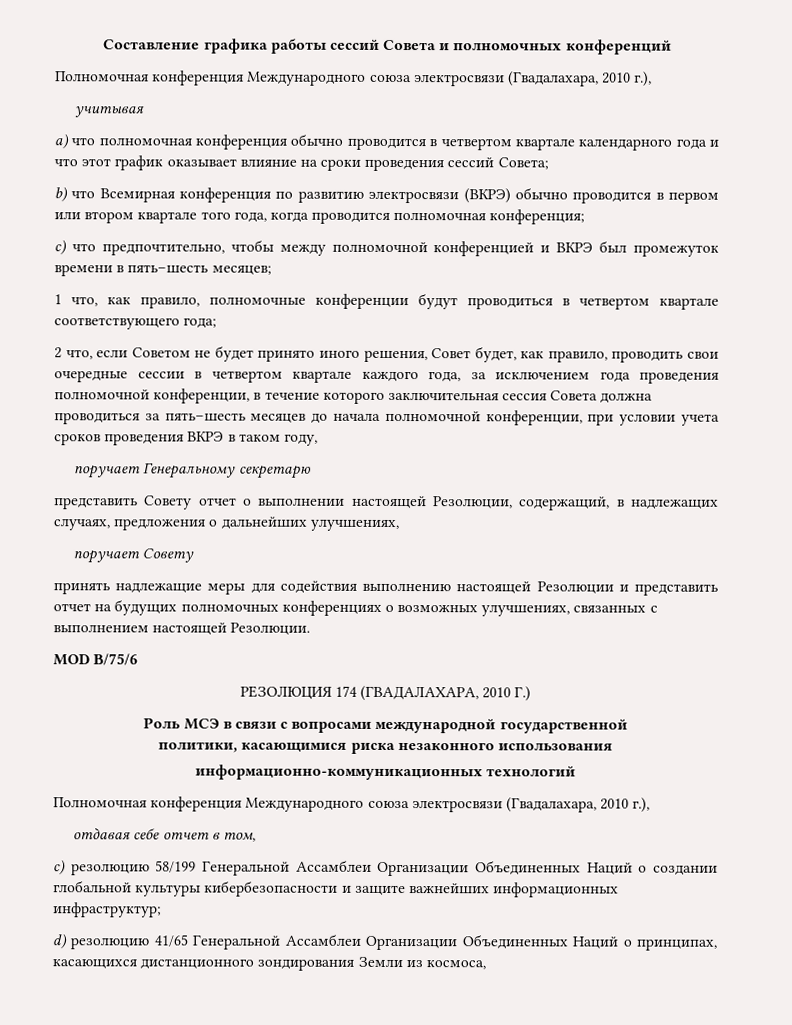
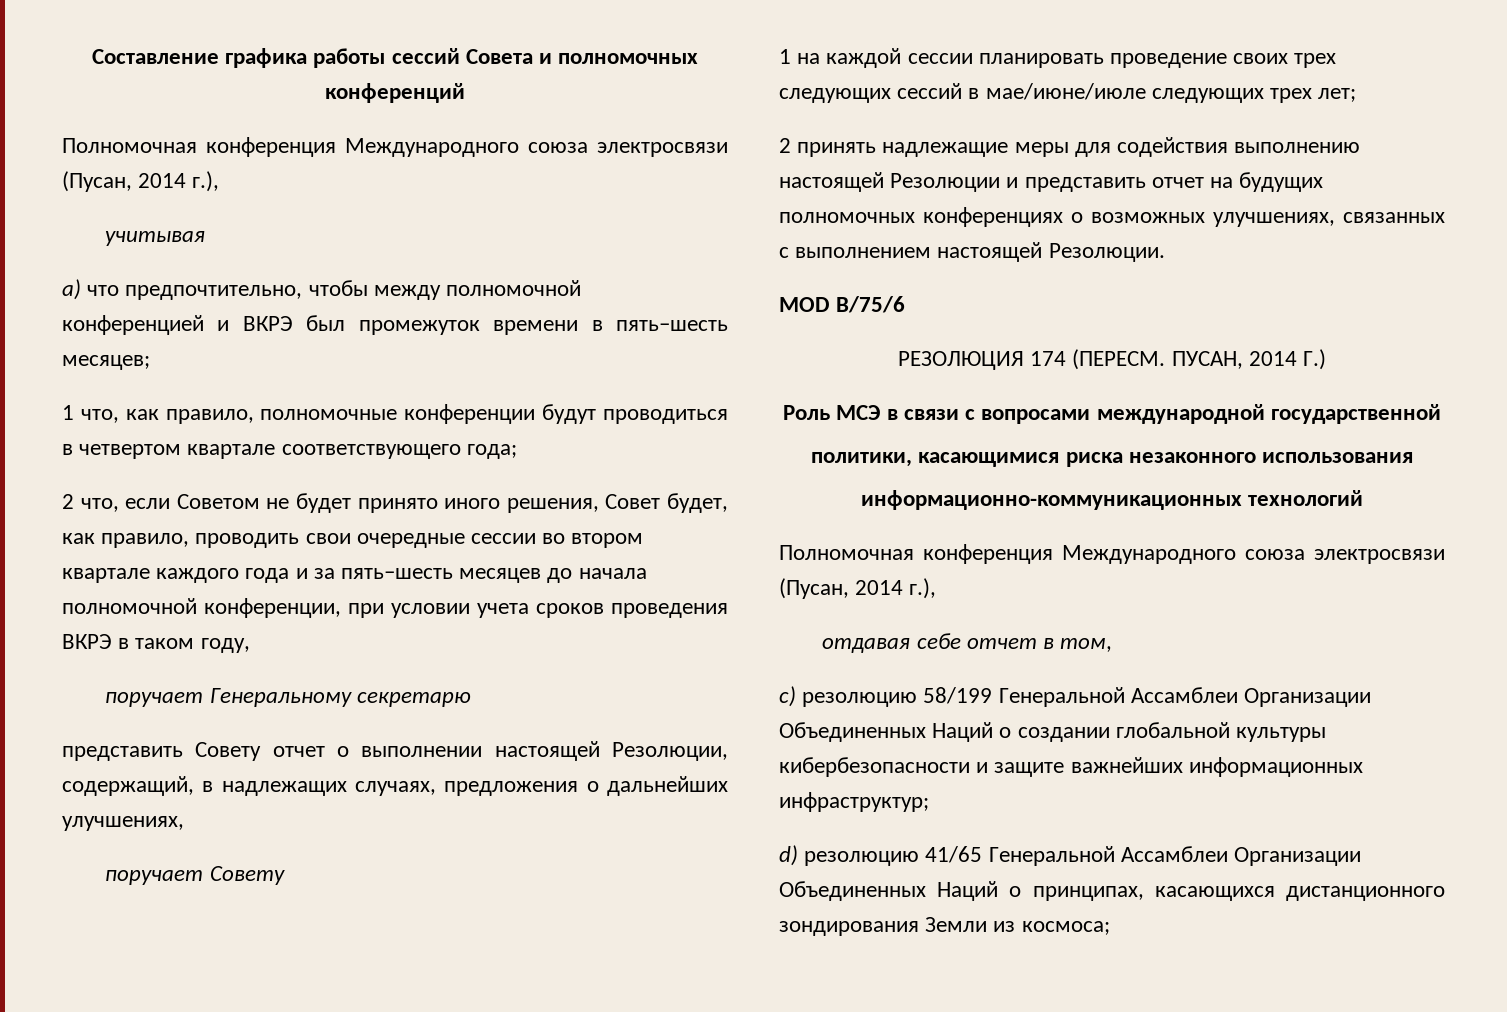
  Составление графика работы сессий Совета и полномочных конференций
- Полномочная конференция Международного союза электросвязи (Гвадалахара, 2010 г.),
+ Полномочная конференция Международного союза электросвязи (Пусан, 2014 г.),
- а) что полномочная конференция обычно проводится в четвертом квартале календарного года и что этот график оказывает влияние на сроки проведения сессий Совета;
- b) что Всемирная конференция по развитию электросвязи (ВКРЭ) обычно проводится в первом или втором квартале того года, когда проводится полномочная конференция;
- с) что предпочтительно, чтобы между полномочной конференцией и ВКРЭ был промежуток времени в пять–шесть месяцев;
+ а) что предпочтительно, чтобы между полномочной конференцией и ВКРЭ был промежуток времени в пять–шесть месяцев;
- 2 что, если Советом не будет принято иного решения, Совет будет, как правило, проводить свои очередные сессии в четвертом квартале каждого года, за исключением года проведения полномочной конференции, в течение которого заключительная сессия Совета должна проводиться за пять–шесть месяцев до начала полномочной конференции, при условии учета сроков проведения ВКРЭ в таком году,
+ 2 что, если Советом не будет принято иного решения, Совет будет, как правило, проводить свои очередные сессии во втором квартале каждого года и за пять–шесть месяцев до начала полномочной конференции, при условии учета сроков проведения ВКРЭ в таком году,
- принять надлежащие меры для содействия выполнению настоящей Резолюции и представить отчет на будущих полномочных конференциях о возможных улучшениях, связанных с выполнением настоящей Резолюции.
+ 1 на каждой сессии планировать проведение своих трех следующих сессий в мае/июне/июле следующих трех лет;
+ 2 принять надлежащие меры для содействия выполнению настоящей Резолюции и представить отчет на будущих полномочных конференциях о возможных улучшениях, связанных с выполнением настоящей Резолюции.
- РЕЗОЛЮЦИЯ 174 (ГВАДАЛАХАРА, 2010 Г.)
+ РЕЗОЛЮЦИЯ 174 (ПЕРЕСМ. ПУСАН, 2014 Г.)
  информационно-коммуникационных технологий
- Полномочная конференция Международного союза электросвязи (Гвадалахара, 2010 г.),
+ Полномочная конференция Международного союза электросвязи (Пусан, 2014 г.),
- d) резолюцию 41/65 Генеральной Ассамблеи Организации Объединенных Наций о принципах, касающихся дистанционного зондирования Земли из космоса,
+ d) резолюцию 41/65 Генеральной Ассамблеи Организации Объединенных Наций о принципах, касающихся дистанционного зондирования Земли из космоса;

